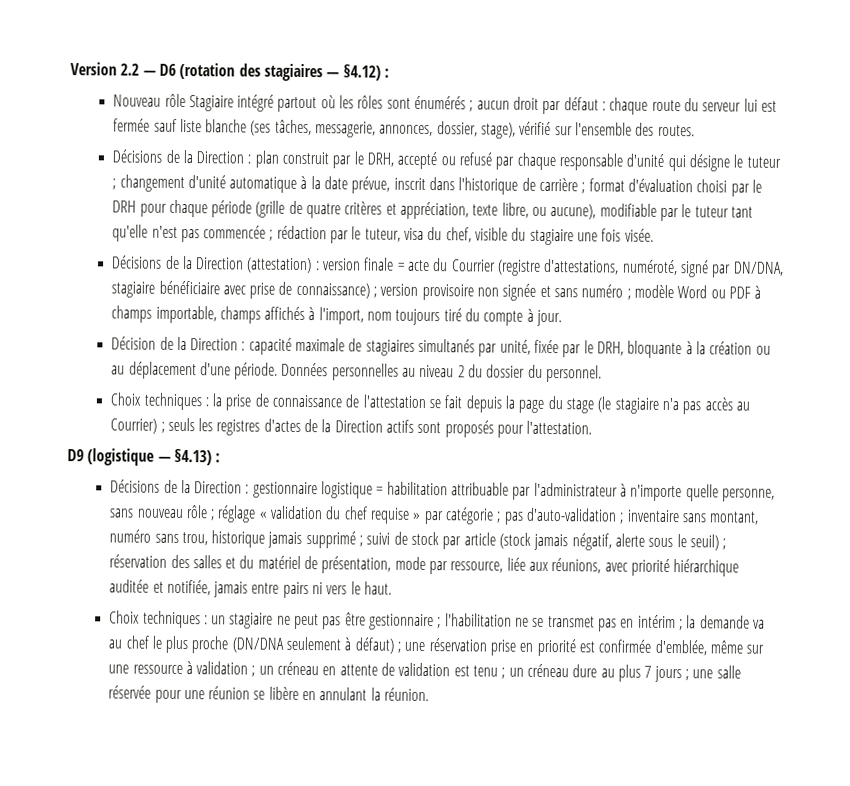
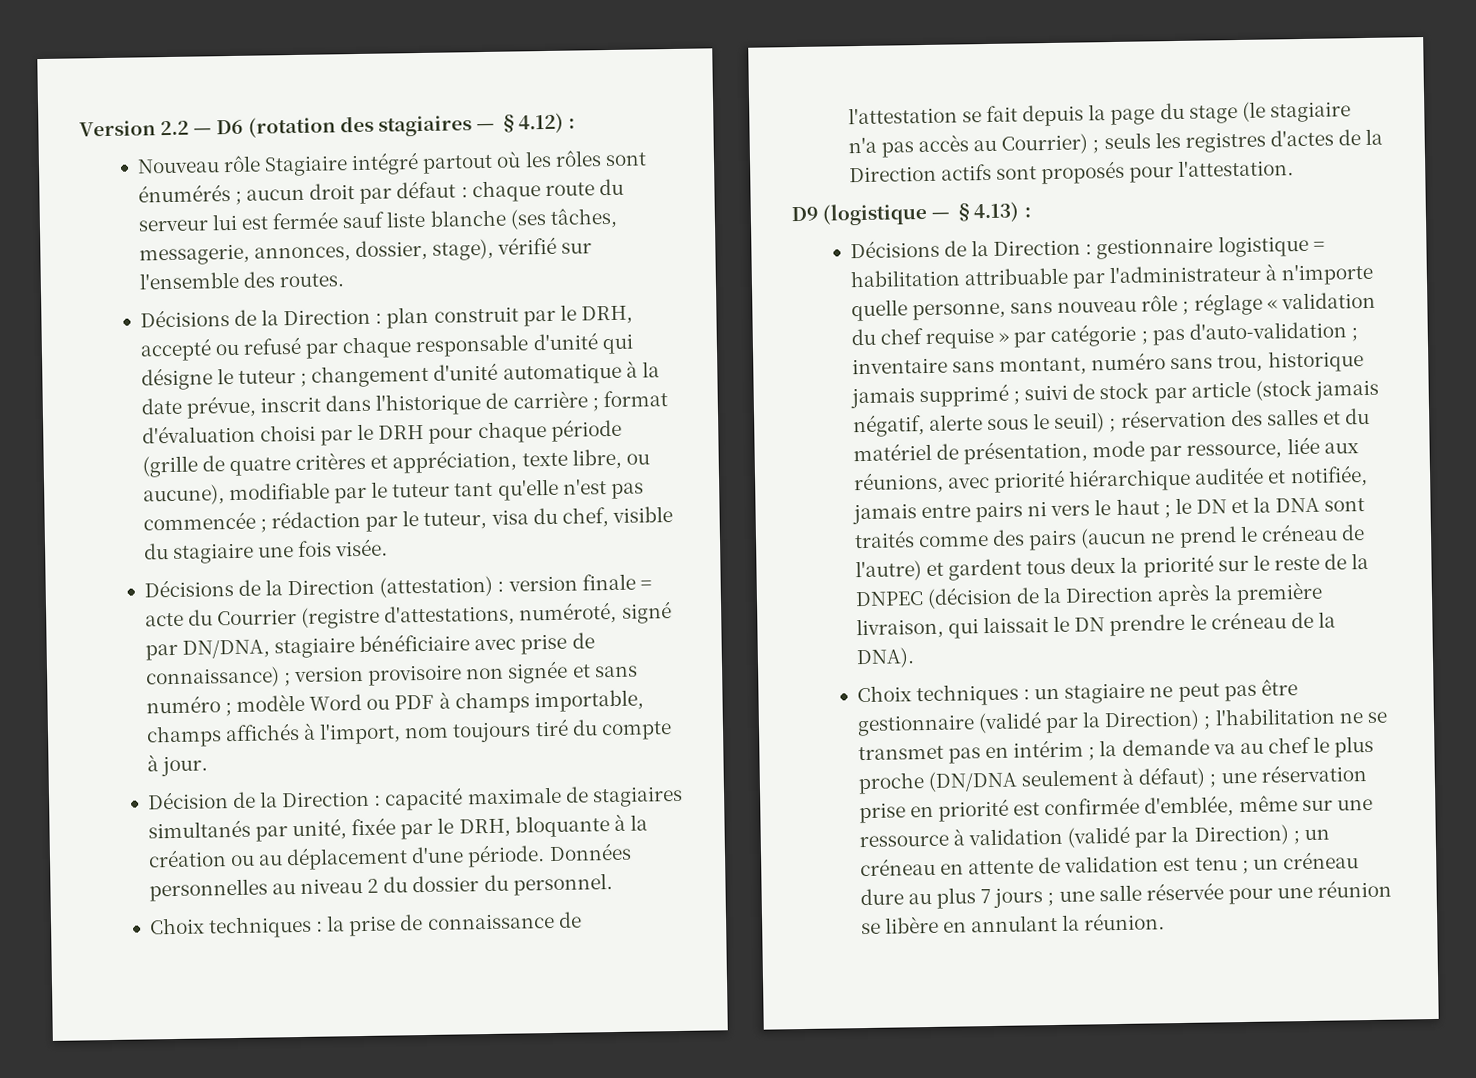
- réservation des salles et du matériel de présentation, mode par ressource, liée aux réunions, avec priorité hiérarchique auditée et notifiée, jamais entre pairs ni vers le haut.
+ réservation des salles et du matériel de présentation, mode par ressource, liée aux réunions, avec priorité hiérarchique auditée et notifiée, jamais entre pairs ni vers le haut ; le DN et la DNA sont traités comme des pairs (aucun ne prend le créneau de l'autre) et gardent tous deux la priorité sur le reste de la DNPEC (décision de la Direction après la première livraison, qui laissait le DN prendre le créneau de la DNA).
- un stagiaire ne peut pas être gestionnaire ;
+ un stagiaire ne peut pas être gestionnaire (validé par la Direction) ;
- une réservation prise en priorité est confirmée d'emblée, même sur une ressource à validation ;
+ une réservation prise en priorité est confirmée d'emblée, même sur une ressource à validation (validé par la Direction) ;

